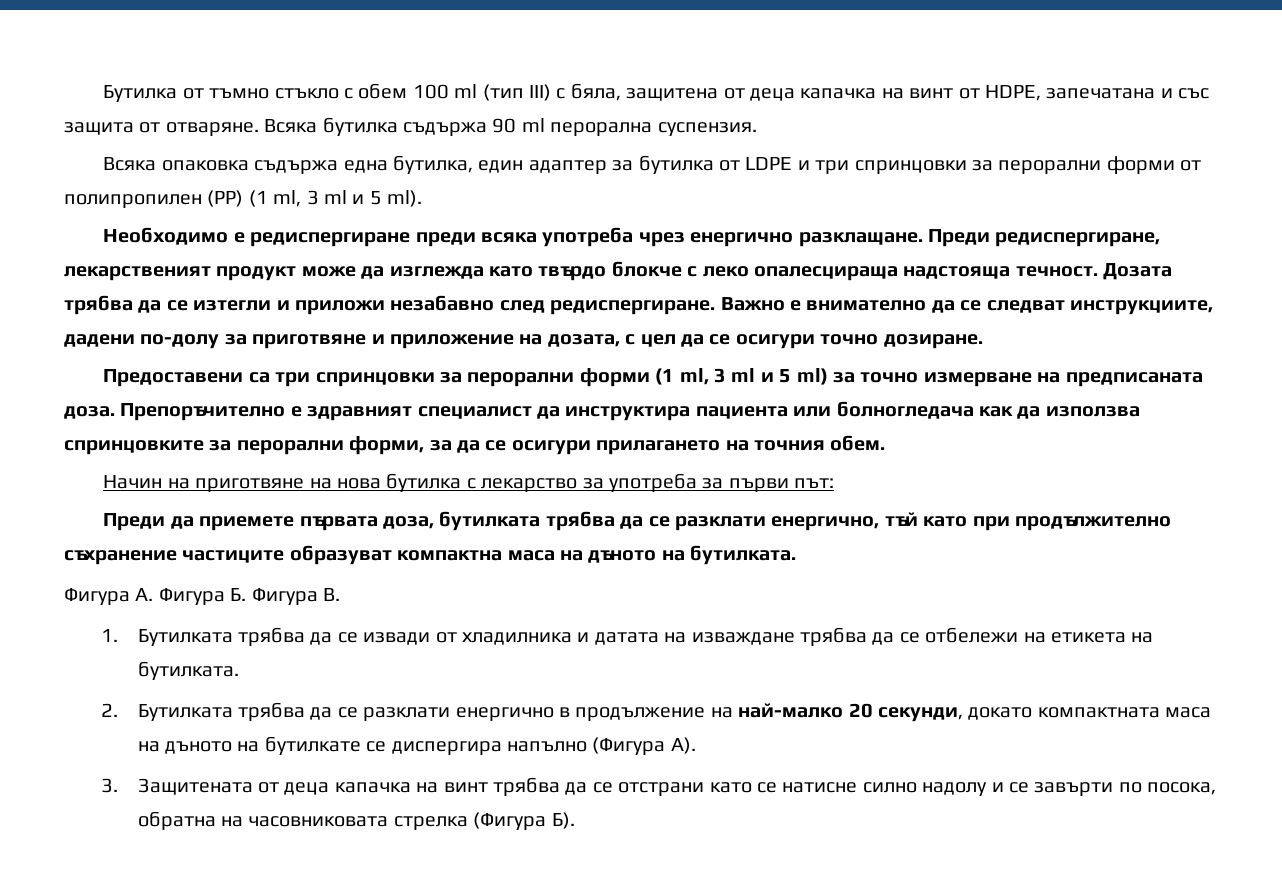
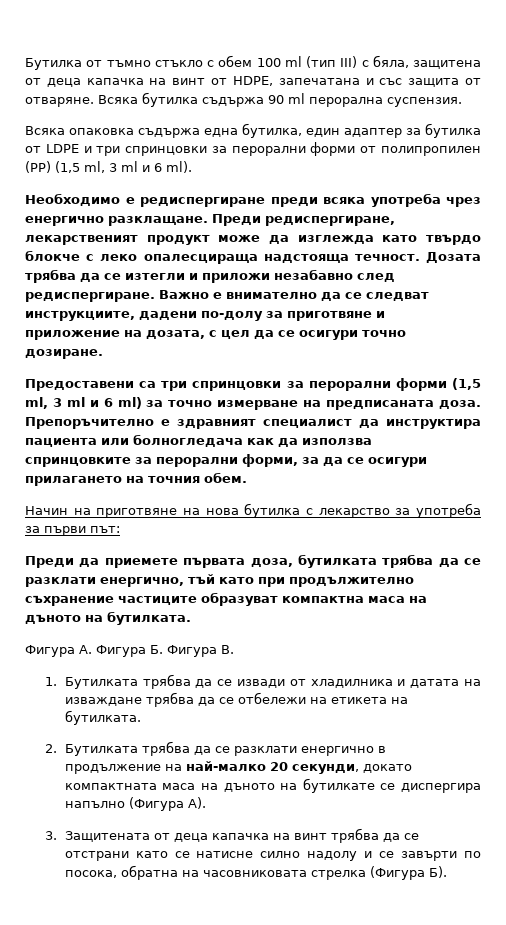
- Всяка опаковка съдържа една бутилка, един адаптер за бутилка от LDPE и три спринцовки за перорални форми от полипропилен (PP) (1 ml, 3 ml и 5 ml).
+ Всяка опаковка съдържа една бутилка, един адаптер за бутилка от LDPE и три спринцовки за перорални форми от полипропилен (PP) (1,5 ml, 3 ml и 6 ml).
- Предоставени са три спринцовки за перорални форми (1 ml, 3 ml и 5 ml) за точно измерване на предписаната доза.
+ Предоставени са три спринцовки за перорални форми (1,5 ml, 3 ml и 6 ml) за точно измерване на предписаната доза.

